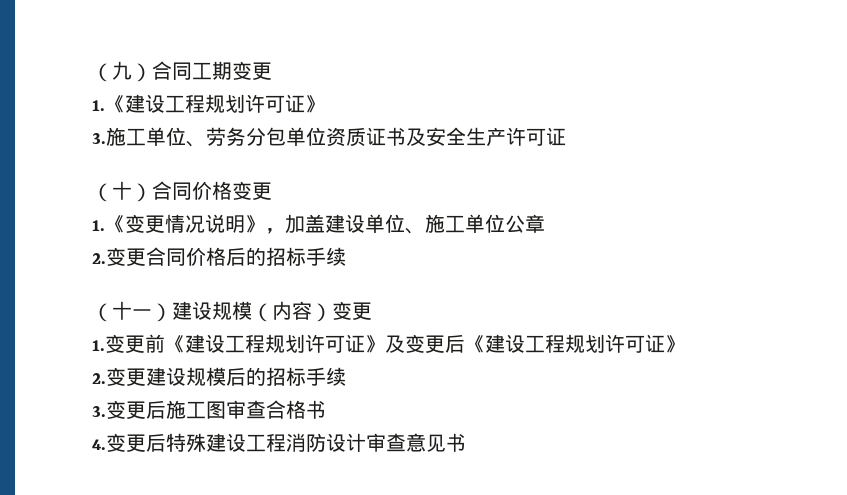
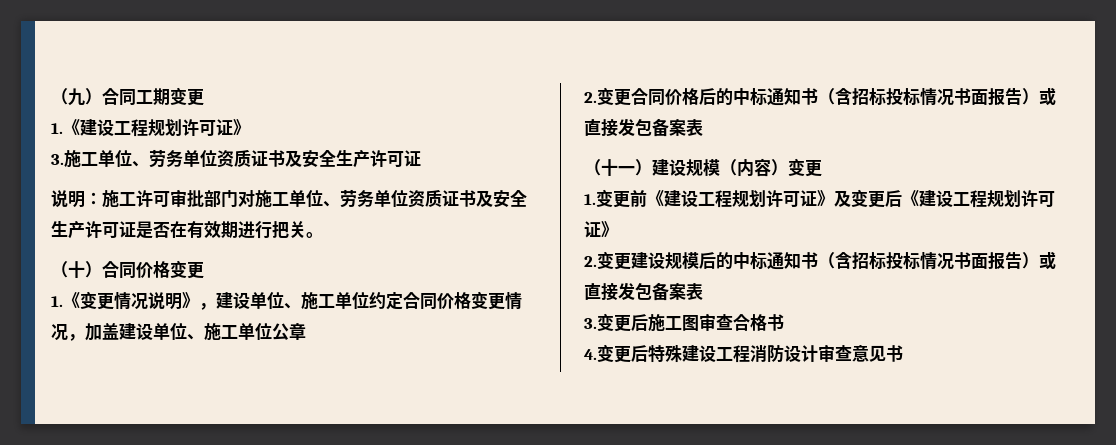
- 3.施工单位、劳务分包单位资质证书及安全生产许可证
+ 3.施工单位、劳务单位资质证书及安全生产许可证
+ 说明：施工许可审批部门对施工单位、劳务单位资质证书及安全生产许可证是否在有效期进行把关。
- 1.《变更情况说明》，加盖建设单位、施工单位公章
+ 1.《变更情况说明》，建设单位、施工单位约定合同价格变更情况，加盖建设单位、施工单位公章
- 2.变更合同价格后的招标手续
+ 2.变更合同价格后的中标通知书（含招标投标情况书面报告）或直接发包备案表
- 2.变更建设规模后的招标手续
+ 2.变更建设规模后的中标通知书（含招标投标情况书面报告）或直接发包备案表

